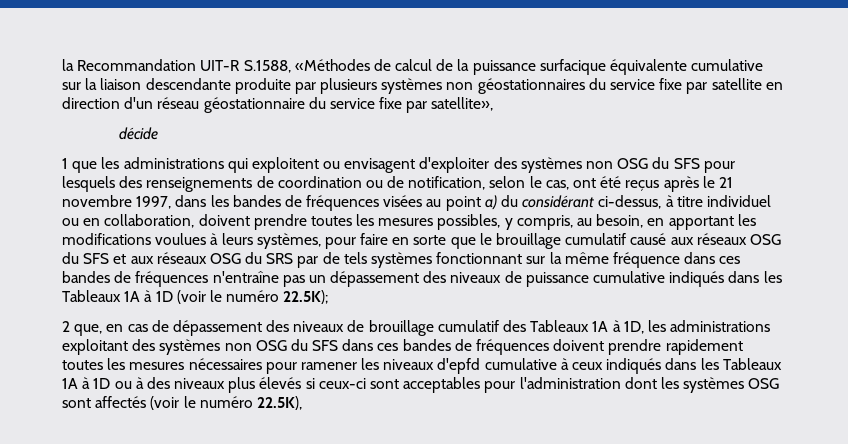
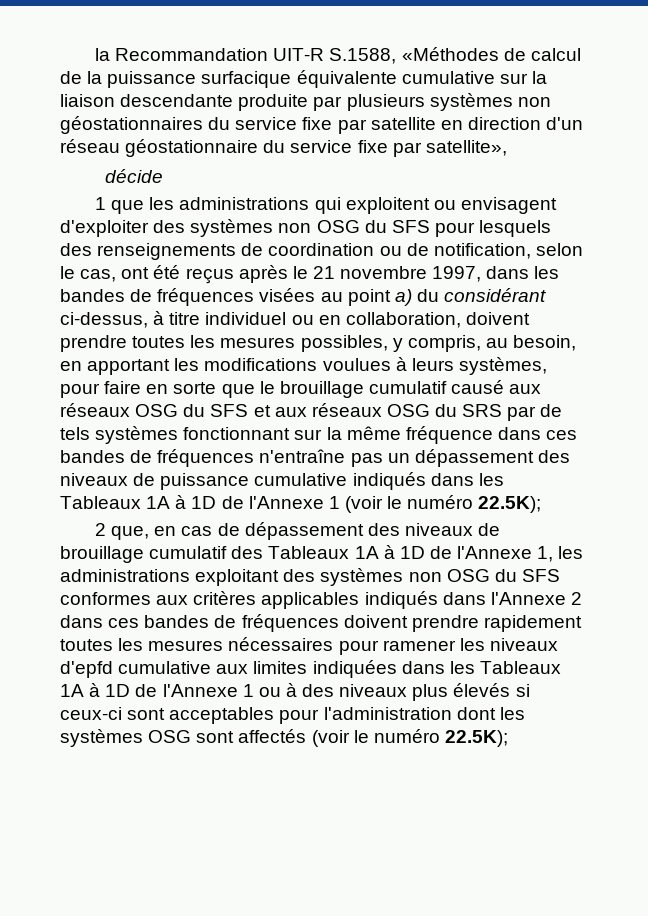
- 1 que les administrations qui exploitent ou envisagent d'exploiter des systèmes non OSG du SFS pour lesquels des renseignements de coordination ou de notification, selon le cas, ont été reçus après le 21 novembre 1997, dans les bandes de fréquences visées au point a) du considérant ci-dessus, à titre individuel ou en collaboration, doivent prendre toutes les mesures possibles, y compris, au besoin, en apportant les modifications voulues à leurs systèmes, pour faire en sorte que le brouillage cumulatif causé aux réseaux OSG du SFS et aux réseaux OSG du SRS par de tels systèmes fonctionnant sur la même fréquence dans ces bandes de fréquences n'entraîne pas un dépassement des niveaux de puissance cumulative indiqués dans les Tableaux 1A à 1D (voir le numéro 22.5K);
+ 1 que les administrations qui exploitent ou envisagent d'exploiter des systèmes non OSG du SFS pour lesquels des renseignements de coordination ou de notification, selon le cas, ont été reçus après le 21 novembre 1997, dans les bandes de fréquences visées au point a) du considérant ci-dessus, à titre individuel ou en collaboration, doivent prendre toutes les mesures possibles, y compris, au besoin, en apportant les modifications voulues à leurs systèmes, pour faire en sorte que le brouillage cumulatif causé aux réseaux OSG du SFS et aux réseaux OSG du SRS par de tels systèmes fonctionnant sur la même fréquence dans ces bandes de fréquences n'entraîne pas un dépassement des niveaux de puissance cumulative indiqués dans les Tableaux 1A à 1D de l'Annexe 1 (voir le numéro 22.5K);
- 2 que, en cas de dépassement des niveaux de brouillage cumulatif des Tableaux 1A à 1D, les administrations exploitant des systèmes non OSG du SFS dans ces bandes de fréquences doivent prendre rapidement toutes les mesures nécessaires pour ramener les niveaux d'epfd cumulative à ceux indiqués dans les Tableaux 1A à 1D ou à des niveaux plus élevés si ceux-ci sont acceptables pour l'administration dont les systèmes OSG sont affectés (voir le numéro 22.5K),
+ 2 que, en cas de dépassement des niveaux de brouillage cumulatif des Tableaux 1A à 1D de l'Annexe 1, les administrations exploitant des systèmes non OSG du SFS conformes aux critères applicables indiqués dans l'Annexe 2 dans ces bandes de fréquences doivent prendre rapidement toutes les mesures nécessaires pour ramener les niveaux d'epfd cumulative aux limites indiquées dans les Tableaux 1A à 1D de l'Annexe 1 ou à des niveaux plus élevés si ceux-ci sont acceptables pour l'administration dont les systèmes OSG sont affectés (voir le numéro 22.5K);

